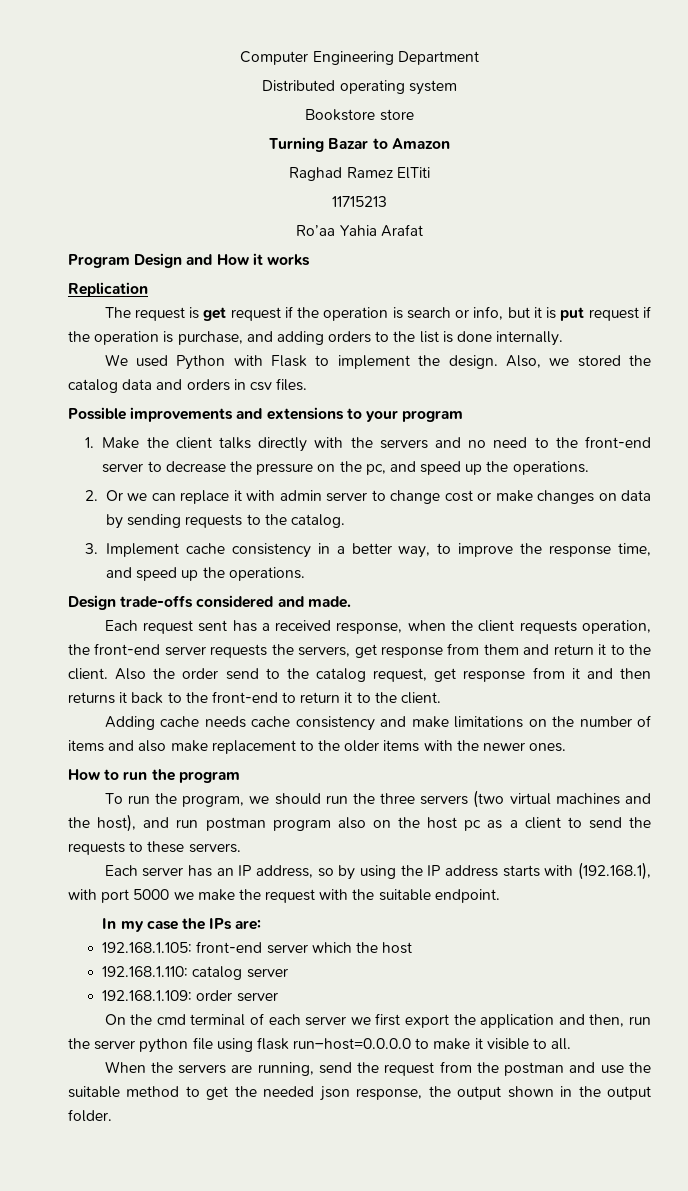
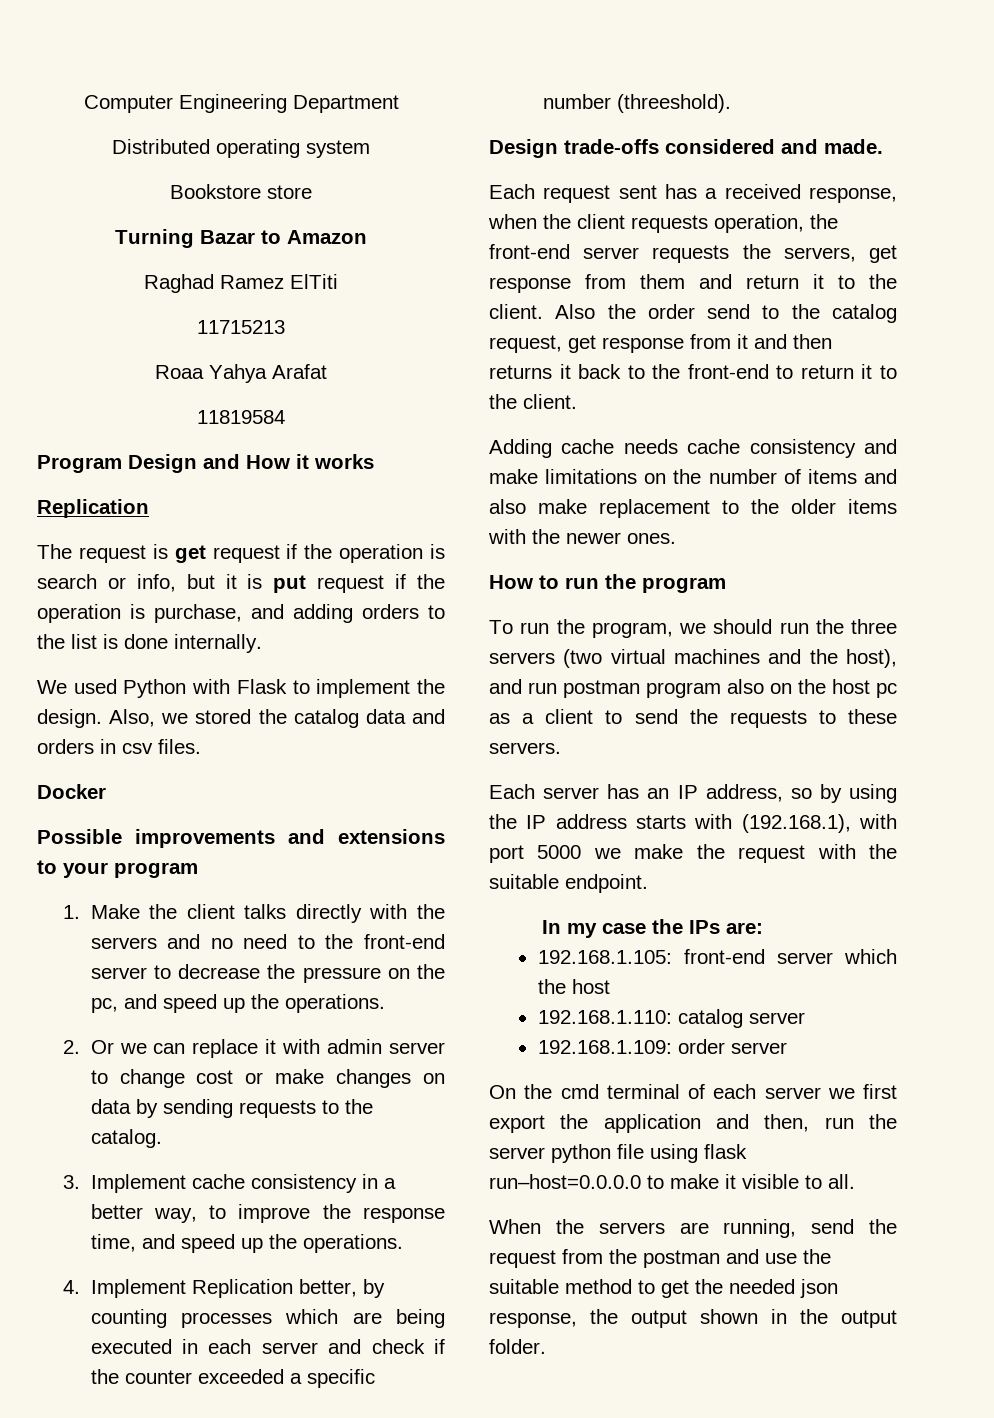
- Ro’aa Yahia Arafat
+ Roaa Yahya Arafat
+ 11819584
+ Docker
+ 4. Implement Replication better, by counting processes which are being executed in each server and check if the counter exceeded a specific number (threeshold).

